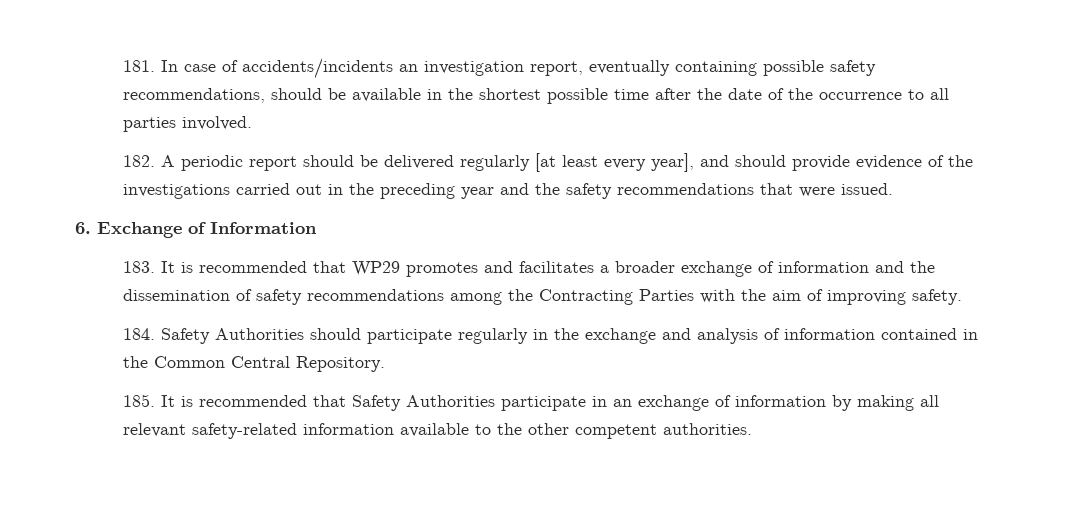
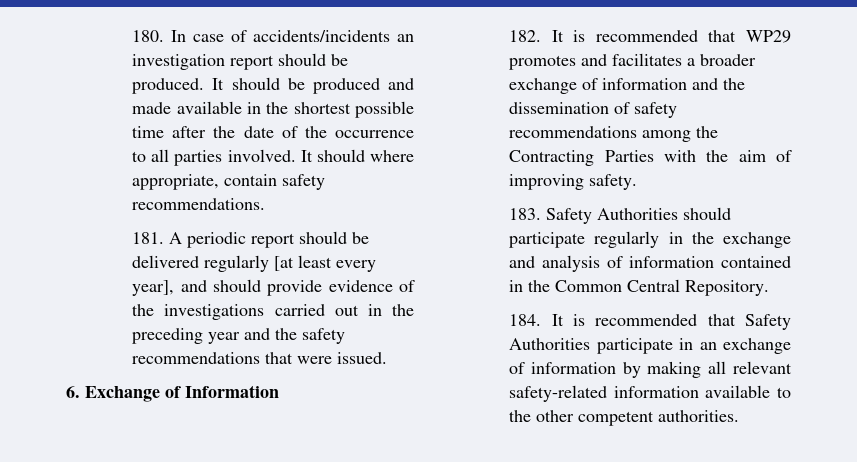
- 181. In case of accidents/incidents an investigation report, eventually containing possible safety recommendations, should be available in the shortest possible time after the date of the occurrence to all parties involved.
- 182. A periodic report should be delivered regularly [at least every year], and should provide evidence of the investigations carried out in the preceding year and the safety recommendations that were issued.
+ 180. In case of accidents/incidents an investigation report should be produced. It should be produced and made available in the shortest possible time after the date of the occurrence to all parties involved. It should where appropriate, contain safety recommendations.
+ 181. A periodic report should be delivered regularly [at least every year], and should provide evidence of the investigations carried out in the preceding year and the safety recommendations that were issued.
- 183. It is recommended that WP29 promotes and facilitates a broader exchange of information and the dissemination of safety recommendations among the Contracting Parties with the aim of improving safety.
+ 182. It is recommended that WP29 promotes and facilitates a broader exchange of information and the dissemination of safety recommendations among the Contracting Parties with the aim of improving safety.
- 184. Safety Authorities should participate regularly in the exchange and analysis of information contained in the Common Central Repository.
+ 183. Safety Authorities should participate regularly in the exchange and analysis of information contained in the Common Central Repository.
- 185. It is recommended that Safety Authorities participate in an exchange of information by making all relevant safety-related information available to the other competent authorities.
+ 184. It is recommended that Safety Authorities participate in an exchange of information by making all relevant safety-related information available to the other competent authorities.

